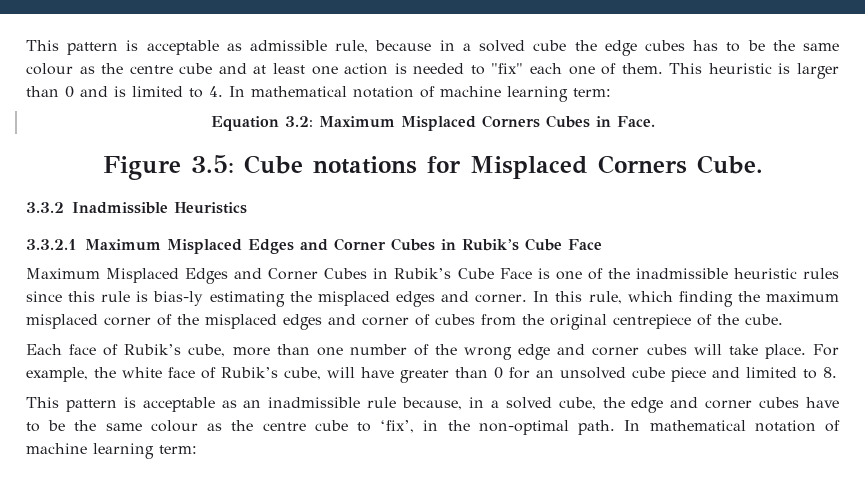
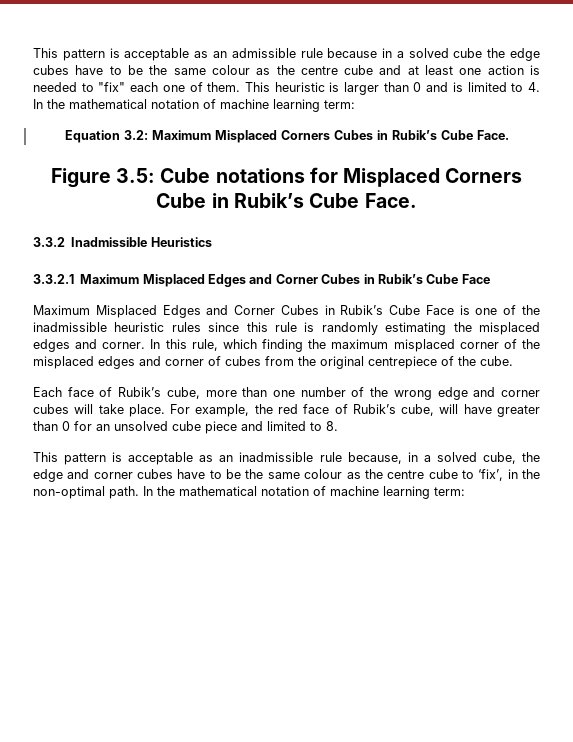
- This pattern is acceptable as admissible rule, because in a solved cube the edge cubes has to be the same colour as the centre cube and at least one action is needed to "fix" each one of them.
+ This pattern is acceptable as an admissible rule because in a solved cube the edge cubes have to be the same colour as the centre cube and at least one action is needed to "fix" each one of them.
- This heuristic is larger than 0 and is limited to 4. In mathematical notation of machine learning term:
+ This heuristic is larger than 0 and is limited to 4. In the mathematical notation of machine learning term:
- Equation 3.2: Maximum Misplaced Corners Cubes in Face.
+ Equation 3.2: Maximum Misplaced Corners Cubes in Rubik’s Cube Face.
- Figure 3.5: Cube notations for Misplaced Corners Cube.
+ Figure 3.5: Cube notations for Misplaced Corners Cube in Rubik’s Cube Face.
- Maximum Misplaced Edges and Corner Cubes in Rubik’s Cube Face is one of the inadmissible heuristic rules since this rule is bias-ly estimating the misplaced edges and corner.
+ Maximum Misplaced Edges and Corner Cubes in Rubik’s Cube Face is one of the inadmissible heuristic rules since this rule is randomly estimating the misplaced edges and corner.
- For example, the white face of Rubik’s cube, will have greater than 0 for an unsolved cube piece and limited to 8.
+ For example, the red face of Rubik’s cube, will have greater than 0 for an unsolved cube piece and limited to 8.
- This pattern is acceptable as an inadmissible rule because, in a solved cube, the edge and corner cubes have to be the same colour as the centre cube to ‘fix’, in the non-optimal path. In mathematical notation of machine learning term:
+ This pattern is acceptable as an inadmissible rule because, in a solved cube, the edge and corner cubes have to be the same colour as the centre cube to ‘fix’, in the non-optimal path. In the mathematical notation of machine learning term:

